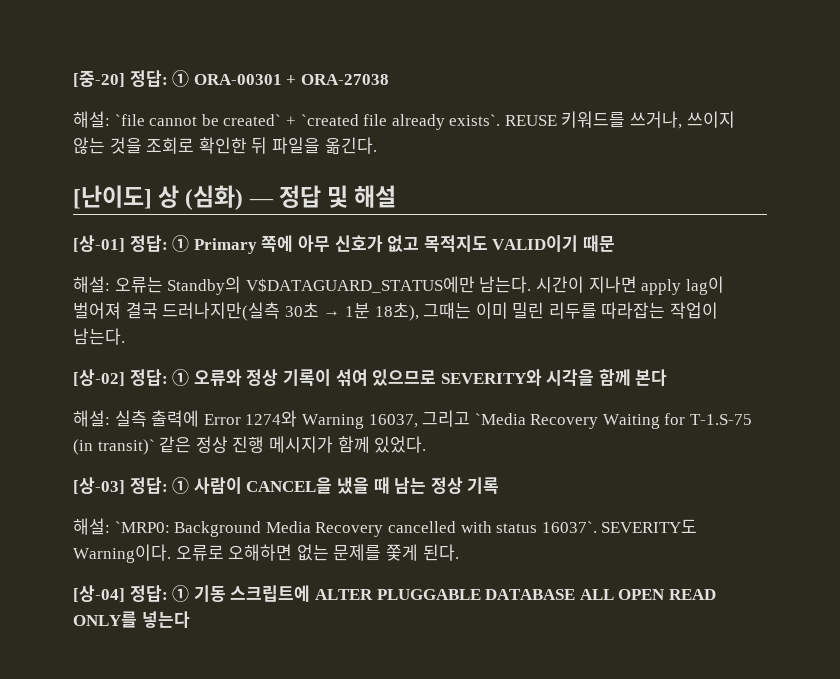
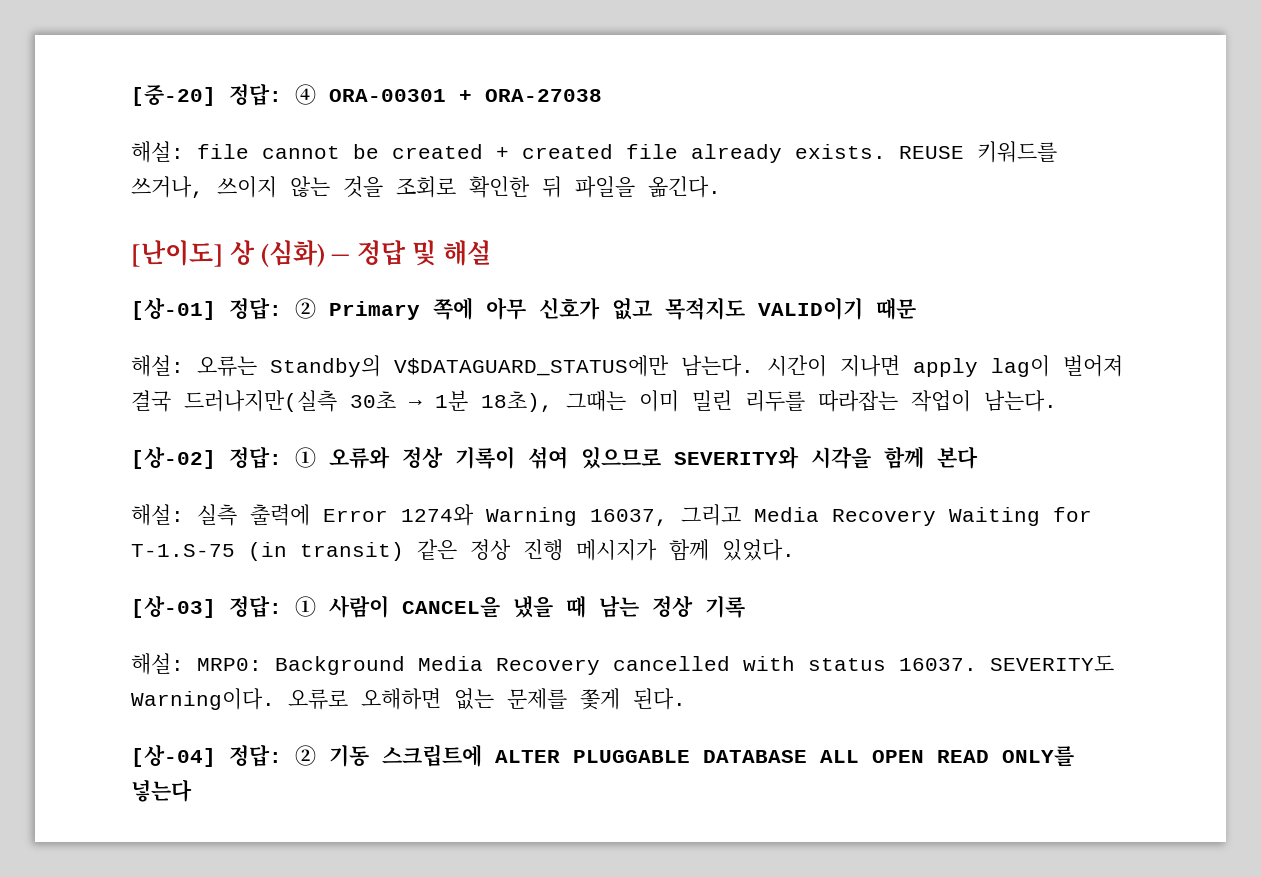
- [중-20] 정답: ① ORA-00301 + ORA-27038
+ [중-20] 정답: ④ ORA-00301 + ORA-27038
- 해설: `file cannot be created` + `created file already exists`.
+ 해설: file cannot be created + created file already exists.
- [상-01] 정답: ① Primary 쪽에 아무 신호가 없고 목적지도 VALID이기 때문
+ [상-01] 정답: ② Primary 쪽에 아무 신호가 없고 목적지도 VALID이기 때문
- 해설: 실측 출력에 Error 1274와 Warning 16037, 그리고 `Media Recovery Waiting for T-1.S-75 (in transit)` 같은 정상 진행 메시지가 함께 있었다.
+ 해설: 실측 출력에 Error 1274와 Warning 16037, 그리고 Media Recovery Waiting for T-1.S-75 (in transit) 같은 정상 진행 메시지가 함께 있었다.
- 해설: `MRP0: Background Media Recovery cancelled with status 16037`.
+ 해설: MRP0: Background Media Recovery cancelled with status 16037.
- [상-04] 정답: ① 기동 스크립트에 ALTER PLUGGABLE DATABASE ALL OPEN READ ONLY를 넣는다
+ [상-04] 정답: ② 기동 스크립트에 ALTER PLUGGABLE DATABASE ALL OPEN READ ONLY를 넣는다

